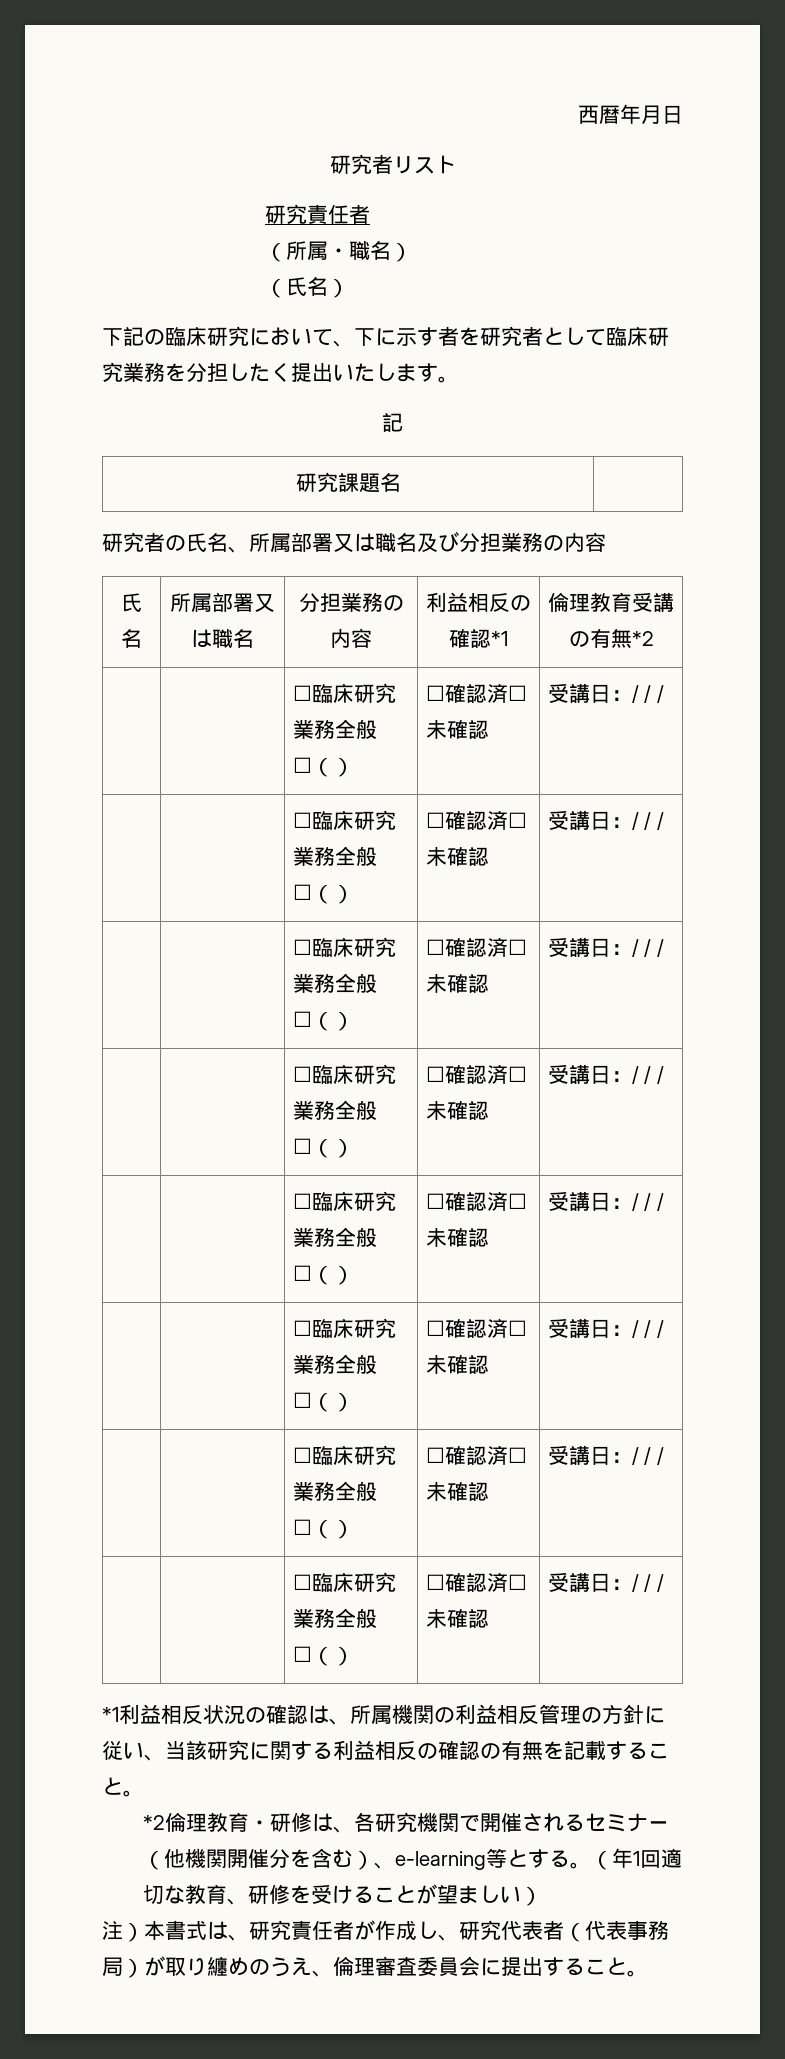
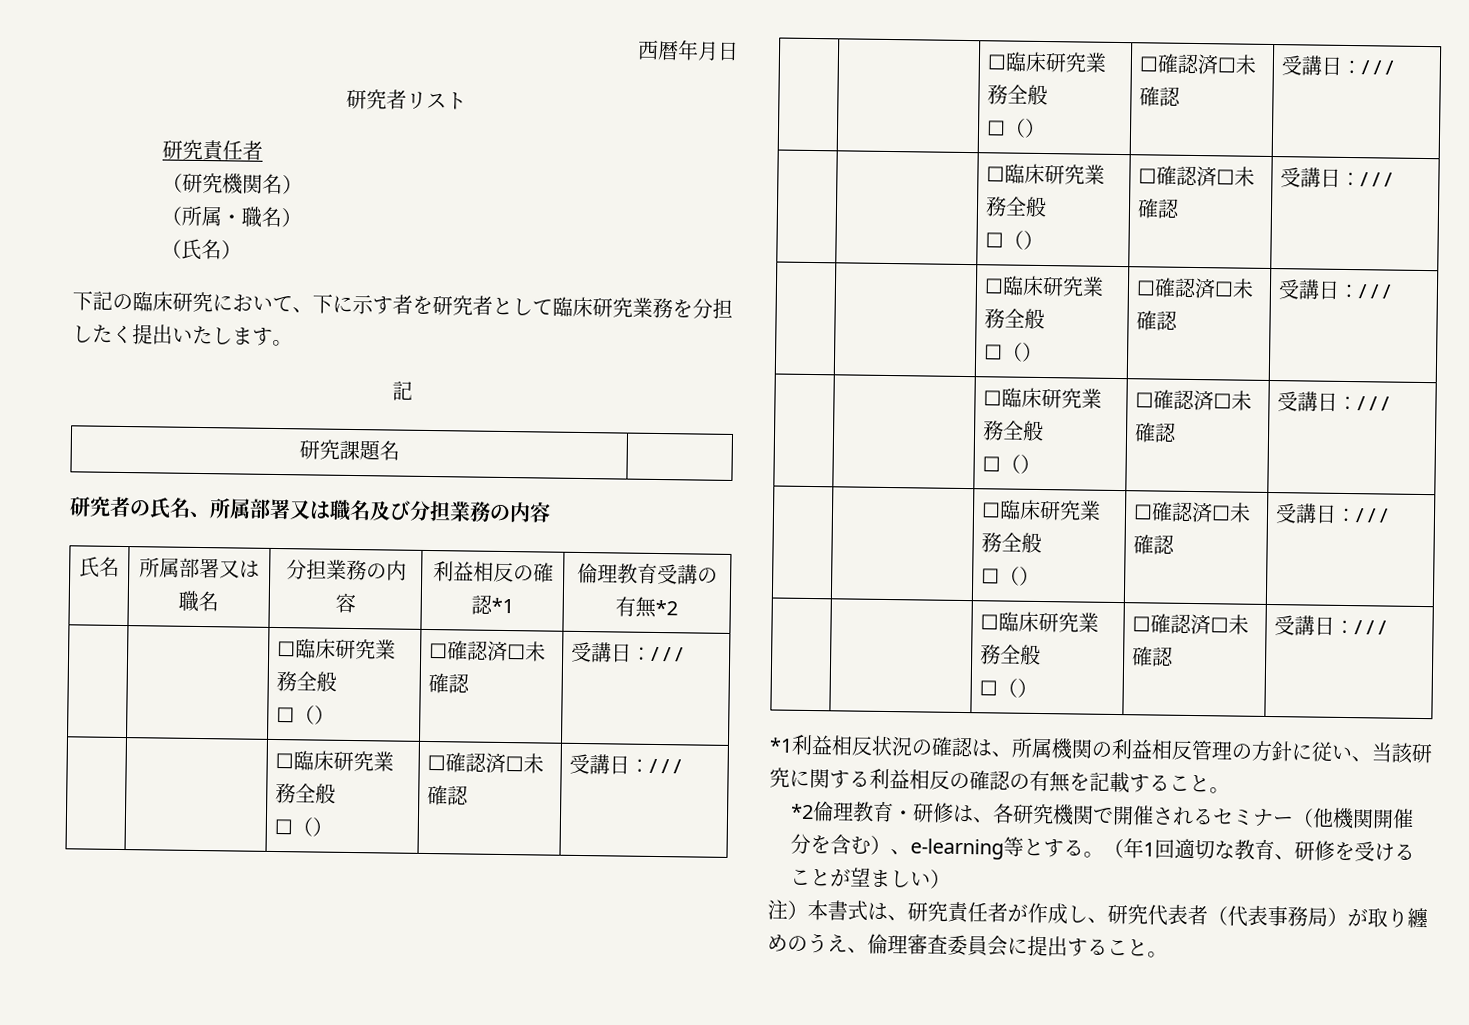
+ （研究機関名）

